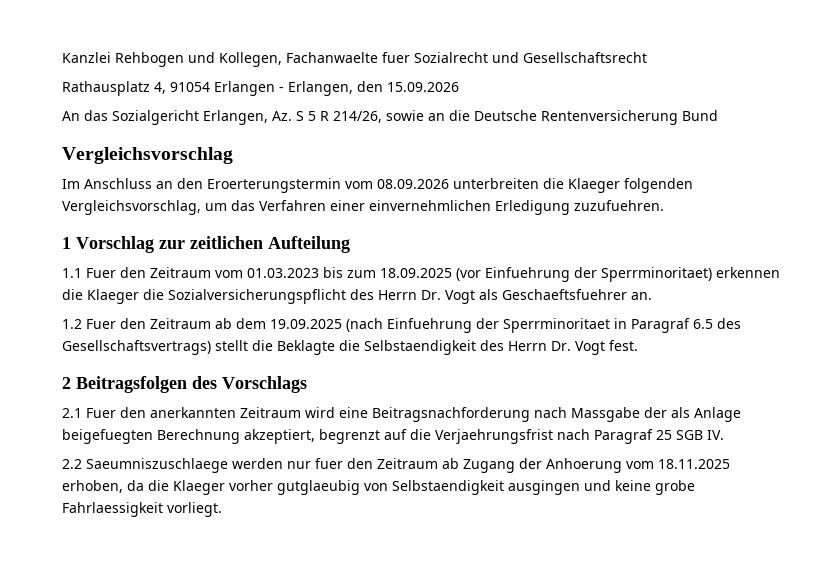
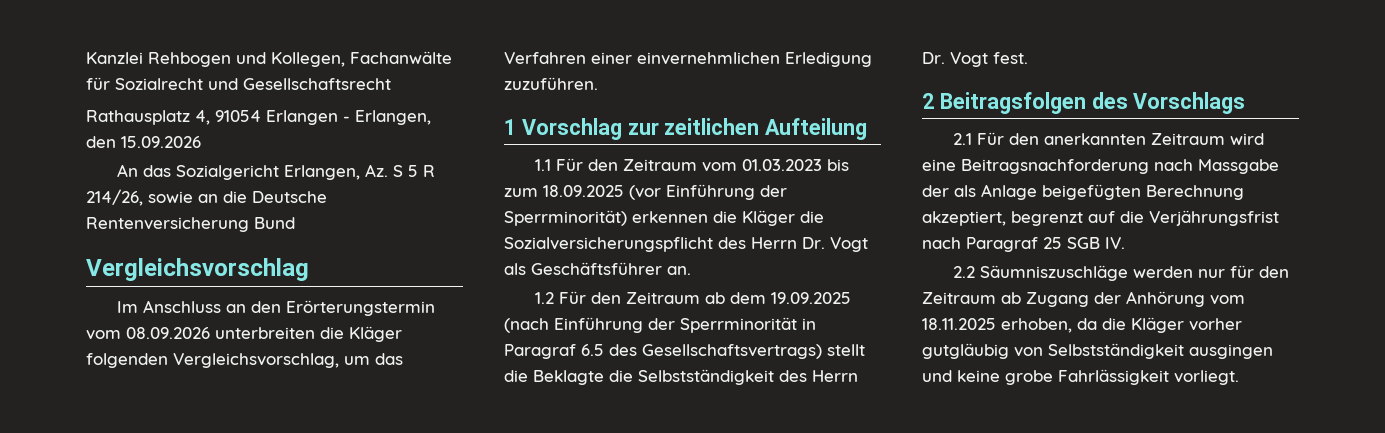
- Kanzlei Rehbogen und Kollegen, Fachanwaelte fuer Sozialrecht und Gesellschaftsrecht
+ Kanzlei Rehbogen und Kollegen, Fachanwälte für Sozialrecht und Gesellschaftsrecht
- Im Anschluss an den Eroerterungstermin vom 08.09.2026 unterbreiten die Klaeger folgenden Vergleichsvorschlag, um das Verfahren einer einvernehmlichen Erledigung zuzufuehren.
+ Im Anschluss an den Erörterungstermin vom 08.09.2026 unterbreiten die Kläger folgenden Vergleichsvorschlag, um das Verfahren einer einvernehmlichen Erledigung zuzuführen.
- 1.1 Fuer den Zeitraum vom 01.03.2023 bis zum 18.09.2025 (vor Einfuehrung der Sperrminoritaet) erkennen die Klaeger die Sozialversicherungspflicht des Herrn Dr. Vogt als Geschaeftsfuehrer an.
+ 1.1 Für den Zeitraum vom 01.03.2023 bis zum 18.09.2025 (vor Einführung der Sperrminorität) erkennen die Kläger die Sozialversicherungspflicht des Herrn Dr. Vogt als Geschäftsführer an.
- 1.2 Fuer den Zeitraum ab dem 19.09.2025 (nach Einfuehrung der Sperrminoritaet in Paragraf 6.5 des Gesellschaftsvertrags) stellt die Beklagte die Selbstaendigkeit des Herrn Dr. Vogt fest.
+ 1.2 Für den Zeitraum ab dem 19.09.2025 (nach Einführung der Sperrminorität in Paragraf 6.5 des Gesellschaftsvertrags) stellt die Beklagte die Selbstständigkeit des Herrn Dr. Vogt fest.
- 2.1 Fuer den anerkannten Zeitraum wird eine Beitragsnachforderung nach Massgabe der als Anlage beigefuegten Berechnung akzeptiert, begrenzt auf die Verjaehrungsfrist nach Paragraf 25 SGB IV.
+ 2.1 Für den anerkannten Zeitraum wird eine Beitragsnachforderung nach Massgabe der als Anlage beigefügten Berechnung akzeptiert, begrenzt auf die Verjährungsfrist nach Paragraf 25 SGB IV.
- 2.2 Saeumniszuschlaege werden nur fuer den Zeitraum ab Zugang der Anhoerung vom 18.11.2025 erhoben, da die Klaeger vorher gutglaeubig von Selbstaendigkeit ausgingen und keine grobe Fahrlaessigkeit vorliegt.
+ 2.2 Säumniszuschläge werden nur für den Zeitraum ab Zugang der Anhörung vom 18.11.2025 erhoben, da die Kläger vorher gutgläubig von Selbstständigkeit ausgingen und keine grobe Fahrlässigkeit vorliegt.

